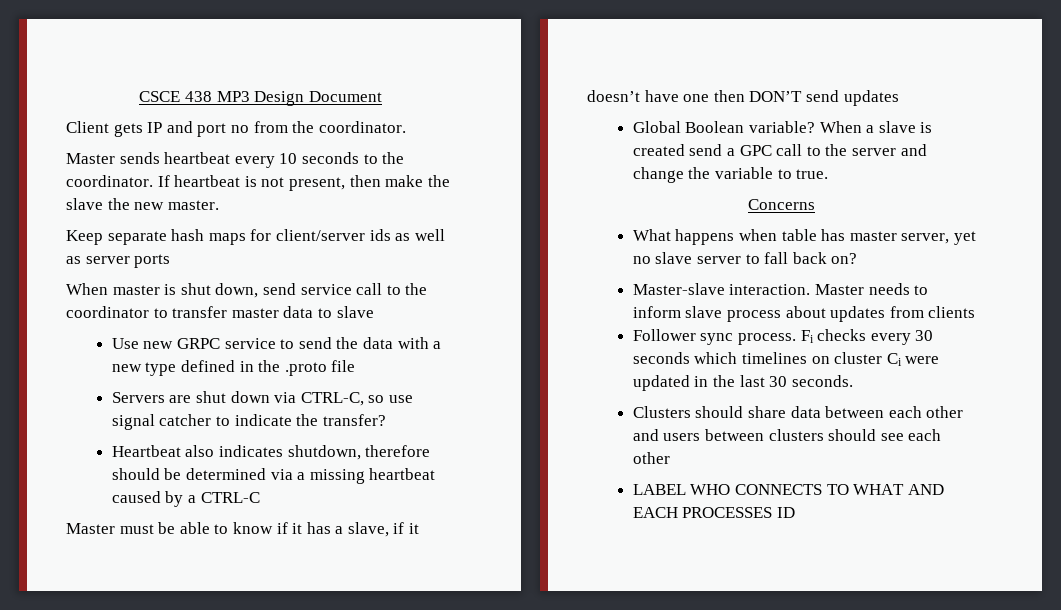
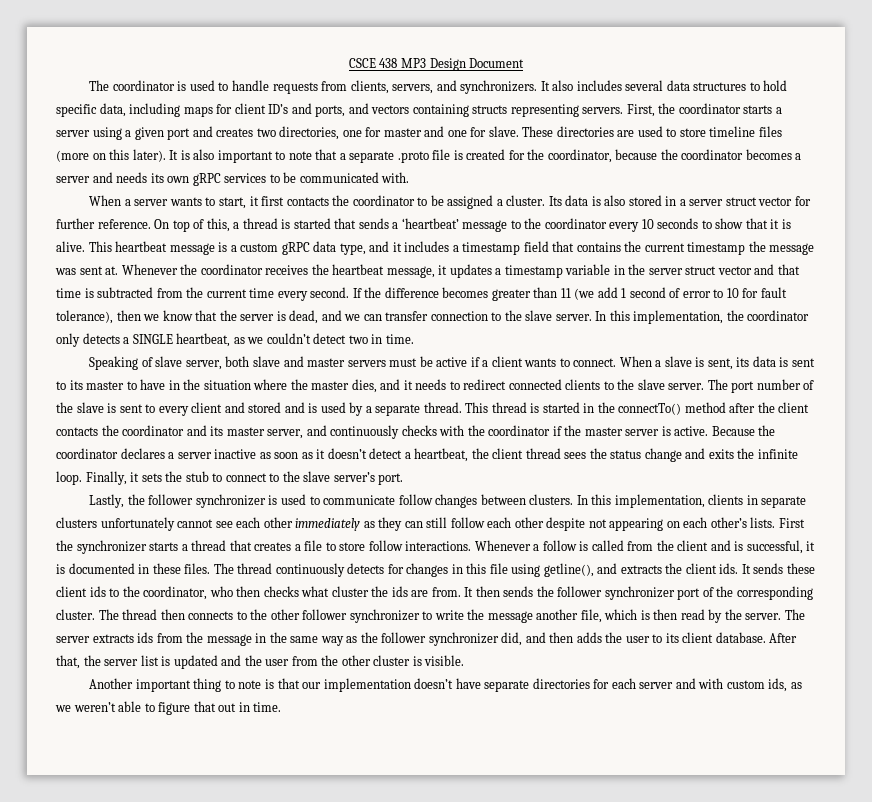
- Client gets IP and port no from the coordinator.
- Master sends heartbeat every 10 seconds to the coordinator. If heartbeat is not present, then make the slave the new master.
- Keep separate hash maps for client/server ids as well as server ports
- When master is shut down, send service call to the coordinator to transfer master data to slave
- Use new GRPC service to send the data with a new type defined in the .proto file
- Servers are shut down via CTRL-C, so use signal catcher to indicate the transfer?
- Heartbeat also indicates shutdown, therefore should be determined via a missing heartbeat caused by a CTRL-C
- Master must be able to know if it has a slave, if it doesn’t have one then DON’T send updates
- Global Boolean variable? When a slave is created send a GPC call to the server and change the variable to true.
- Concerns
- What happens when table has master server, yet no slave server to fall back on?
- Master-slave interaction. Master needs to inform slave process about updates from clients
- Follower sync process. Fi checks every 30 seconds which timelines on cluster Ci were updated in the last 30 seconds.
- Clusters should share data between each other and users between clusters should see each other
- LABEL WHO CONNECTS TO WHAT AND EACH PROCESSES ID
+ The coordinator is used to handle requests from clients, servers, and synchronizers. It also includes several data structures to hold specific data, including maps for client ID’s and ports, and vectors containing structs representing servers. First, the coordinator starts a server using a given port and creates two directories, one for master and one for slave. These directories are used to store timeline files (more on this later). It is also important to note that a separate .proto file is created for the coordinator, because the coordinator becomes a server and needs its own gRPC services to be communicated with.
+ When a server wants to start, it first contacts the coordinator to be assigned a cluster. Its data is also stored in a server struct vector for further reference. On top of this, a thread is started that sends a ‘heartbeat’ message to the coordinator every 10 seconds to show that it is alive. This heartbeat message is a custom gRPC data type, and it includes a timestamp field that contains the current timestamp the message was sent at. Whenever the coordinator receives the heartbeat message, it updates a timestamp variable in the server struct vector and that time is subtracted from the current time every second. If the difference becomes greater than 11 (we add 1 second of error to 10 for fault tolerance), then we know that the server is dead, and we can transfer connection to the slave server. In this implementation, the coordinator only detects a SINGLE heartbeat, as we couldn’t detect two in time.
+ Speaking of slave server, both slave and master servers must be active if a client wants to connect. When a slave is sent, its data is sent to its master to have in the situation where the master dies, and it needs to redirect connected clients to the slave server. The port number of the slave is sent to every client and stored and is used by a separate thread. This thread is started in the connectTo() method after the client contacts the coordinator and its master server, and continuously checks with the coordinator if the master server is active. Because the coordinator declares a server inactive as soon as it doesn’t detect a heartbeat, the client thread sees the status change and exits the infinite loop. Finally, it sets the stub to connect to the slave server’s port.
+ Lastly, the follower synchronizer is used to communicate follow changes between clusters. In this implementation, clients in separate clusters unfortunately cannot see each other immediately as they can still follow each other despite not appearing on each other’s lists. First the synchronizer starts a thread that creates a file to store follow interactions. Whenever a follow is called from the client and is successful, it is documented in these files. The thread continuously detects for changes in this file using getline(), and extracts the client ids. It sends these client ids to the coordinator, who then checks what cluster the ids are from. It then sends the follower synchronizer port of the corresponding cluster. The thread then connects to the other follower synchronizer to write the message another file, which is then read by the server. The server extracts ids from the message in the same way as the follower synchronizer did, and then adds the user to its client database. After that, the server list is updated and the user from the other cluster is visible.
+ Another important thing to note is that our implementation doesn’t have separate directories for each server and with custom ids, as we weren’t able to figure that out in time.

